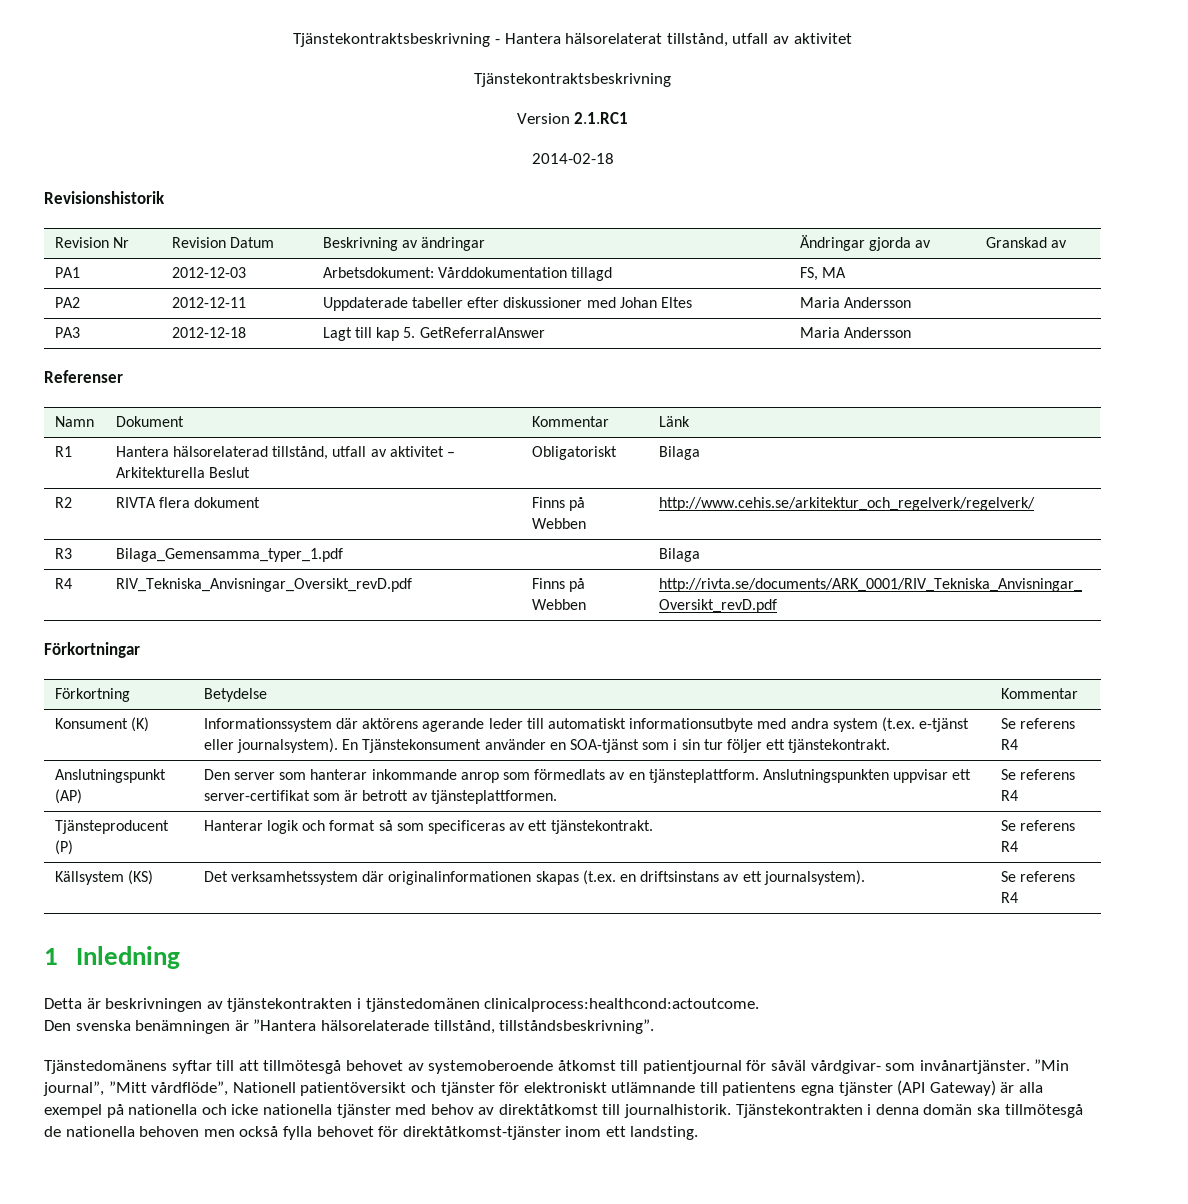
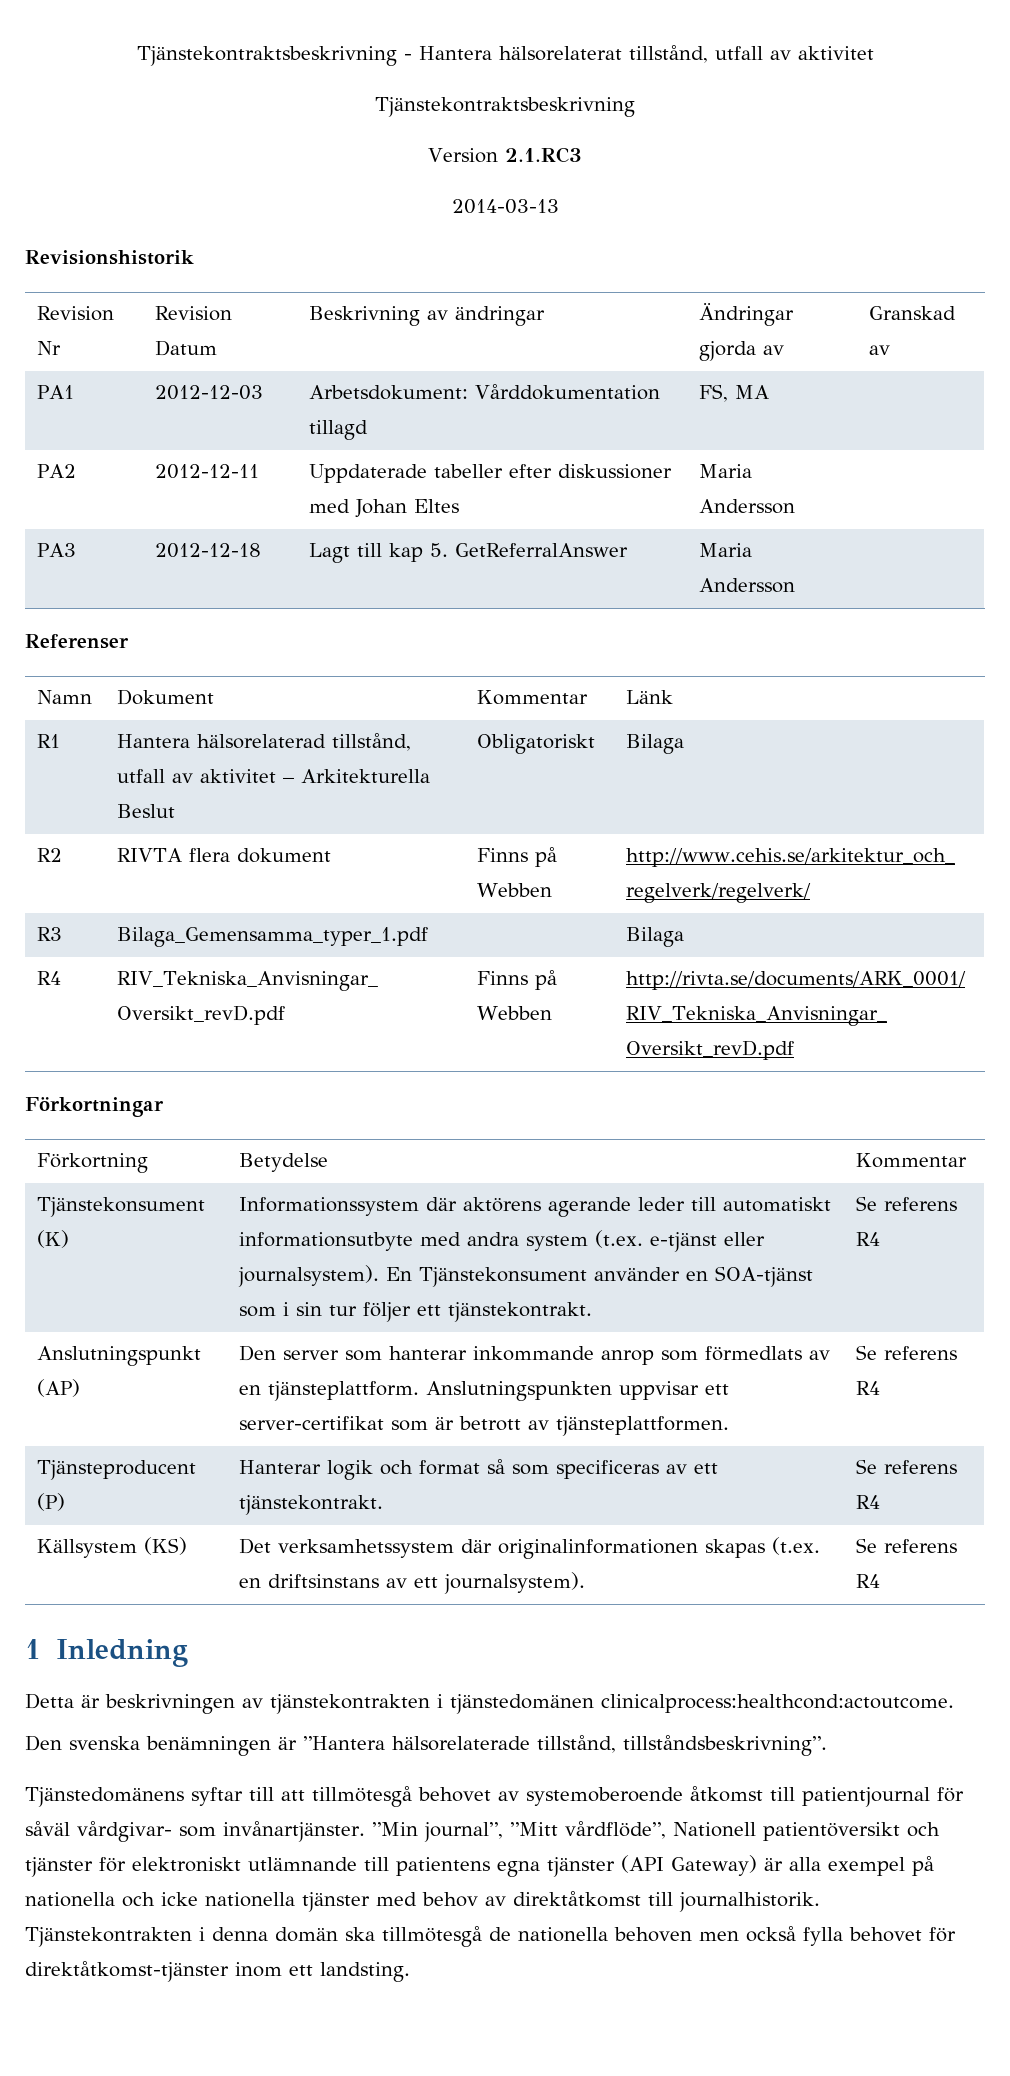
- Version 2.1.RC1
- 2014-02-18
+ Version 2.1.RC3
+ 2014-03-13
- Konsument (K) | Informationssystem där aktörens agerande leder till automatiskt informationsutbyte med andra system (t.ex. e-tjänst eller journalsystem). En Tjänstekonsument använder en SOA-tjänst som i sin tur följer ett tjänstekontrakt. | Se referens R4
+ Tjänstekonsument (K) | Informationssystem där aktörens agerande leder till automatiskt informationsutbyte med andra system (t.ex. e-tjänst eller journalsystem). En Tjänstekonsument använder en SOA-tjänst som i sin tur följer ett tjänstekontrakt. | Se referens R4

